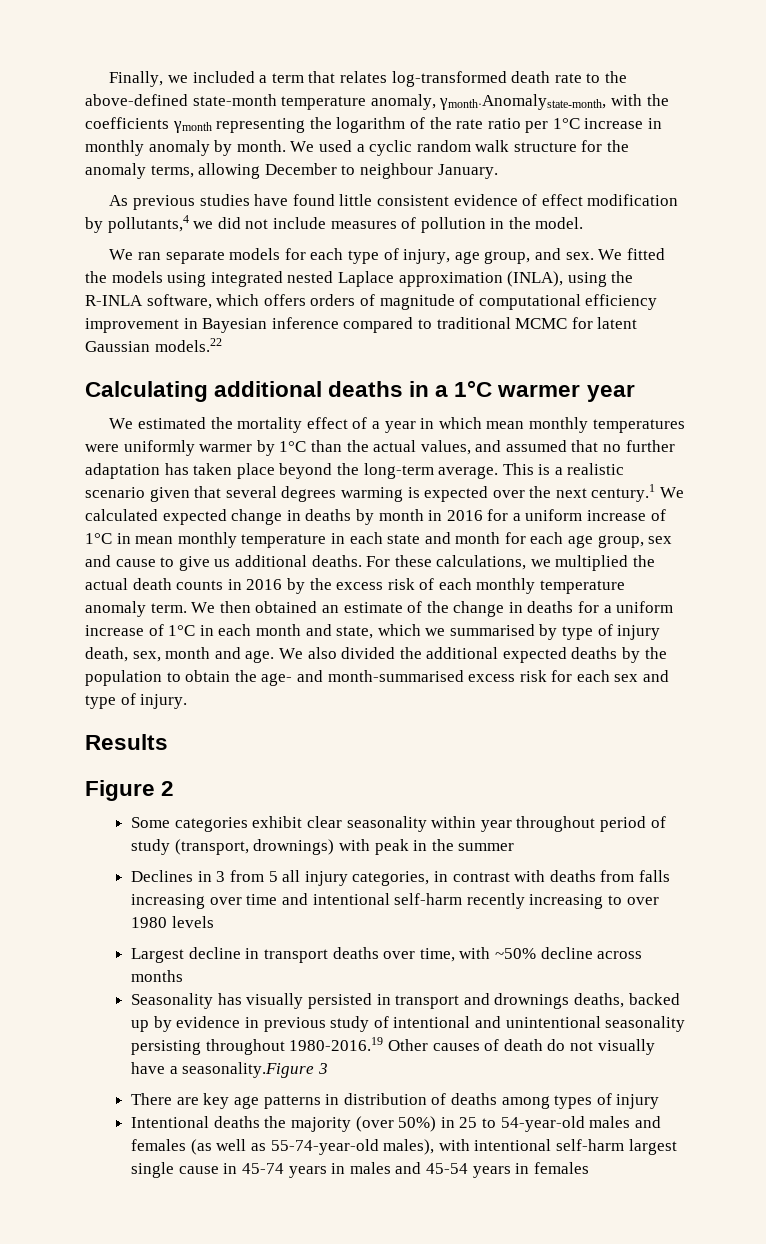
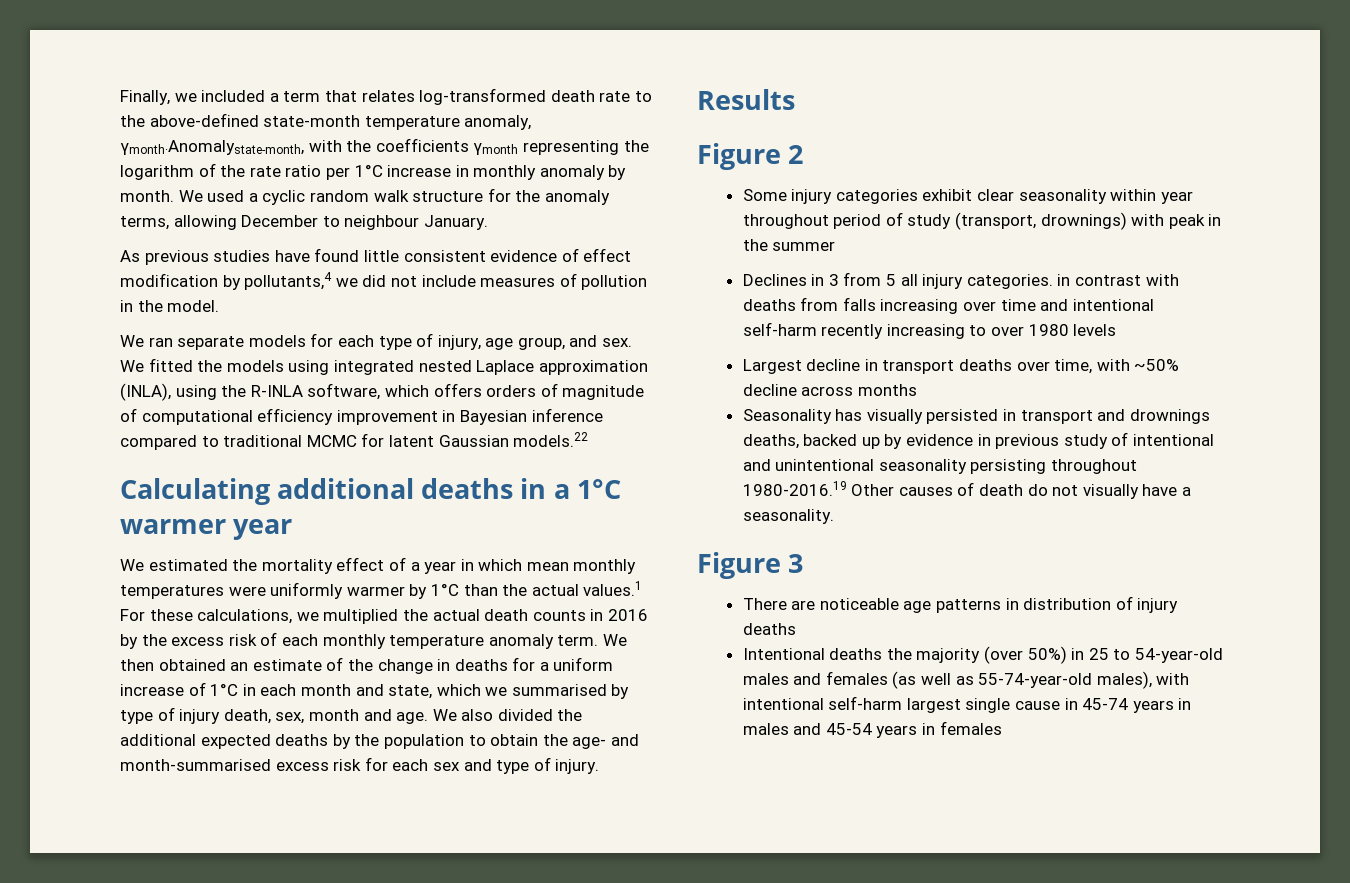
- We estimated the mortality effect of a year in which mean monthly temperatures were uniformly warmer by 1°C than the actual values, and assumed that no further adaptation has taken place beyond the long-term average. This is a realistic scenario given that several degrees warming is expected over the next century.1 We calculated expected change in deaths by month in 2016 for a uniform increase of 1°C in mean monthly temperature in each state and month for each age group, sex and cause to give us additional deaths. For these calculations, we multiplied the actual death counts in 2016 by the excess risk of each monthly temperature anomaly term.
+ We estimated the mortality effect of a year in which mean monthly temperatures were uniformly warmer by 1°C than the actual values.1 For these calculations, we multiplied the actual death counts in 2016 by the excess risk of each monthly temperature anomaly term.
- Some categories exhibit clear seasonality within year throughout period of study (transport, drownings) with peak in the summer
+ Some injury categories exhibit clear seasonality within year throughout period of study (transport, drownings) with peak in the summer
- Declines in 3 from 5 all injury categories, in contrast with deaths from falls increasing over time and intentional self-harm recently increasing to over 1980 levels
+ Declines in 3 from 5 all injury categories. in contrast with deaths from falls increasing over time and intentional self-harm recently increasing to over 1980 levels
- Seasonality has visually persisted in transport and drownings deaths, backed up by evidence in previous study of intentional and unintentional seasonality persisting throughout 1980-2016.19 Other causes of death do not visually have a seasonality.Figure 3
+ Seasonality has visually persisted in transport and drownings deaths, backed up by evidence in previous study of intentional and unintentional seasonality persisting throughout 1980-2016.19 Other causes of death do not visually have a seasonality.
+ Figure 3
- There are key age patterns in distribution of deaths among types of injury
+ There are noticeable age patterns in distribution of injury deaths

